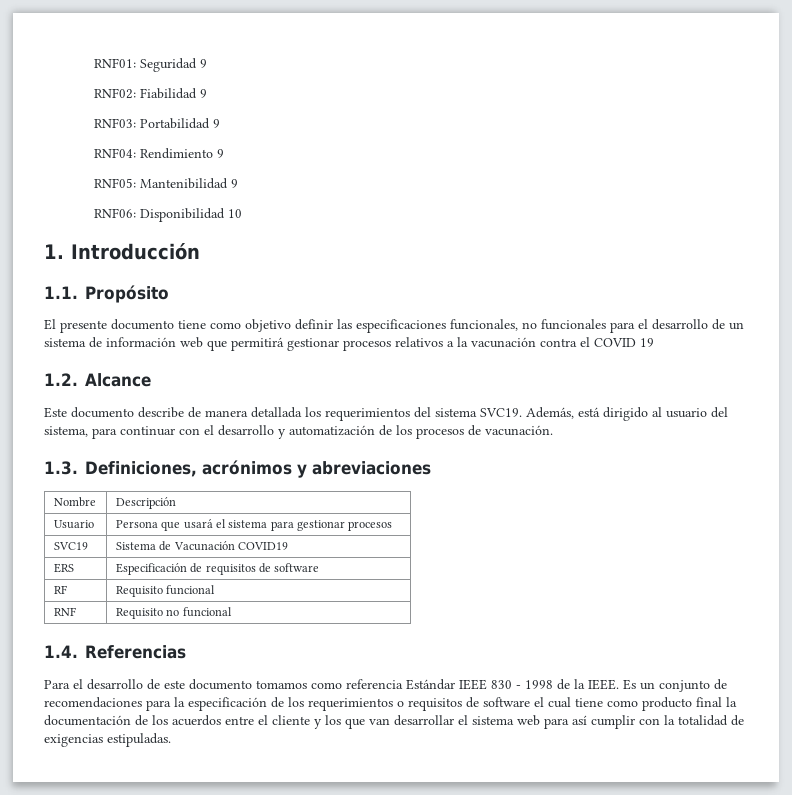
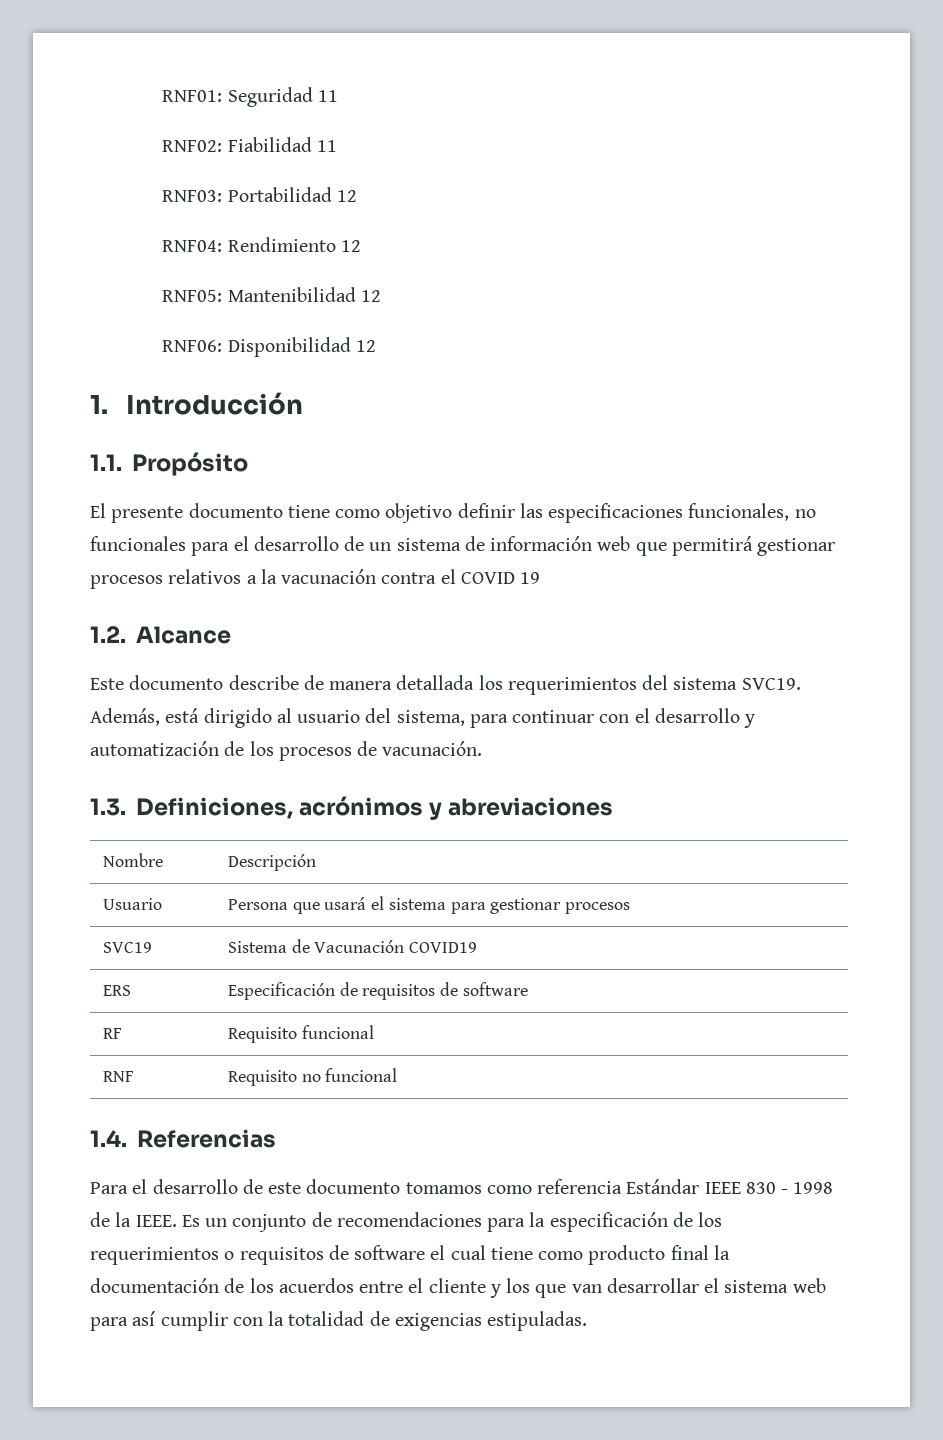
- RNF01: Seguridad 9
+ RNF01: Seguridad 11
- RNF02: Fiabilidad 9
+ RNF02: Fiabilidad 11
- RNF03: Portabilidad 9
+ RNF03: Portabilidad 12
- RNF04: Rendimiento 9
+ RNF04: Rendimiento 12
- RNF05: Mantenibilidad 9
+ RNF05: Mantenibilidad 12
- RNF06: Disponibilidad 10
+ RNF06: Disponibilidad 12

